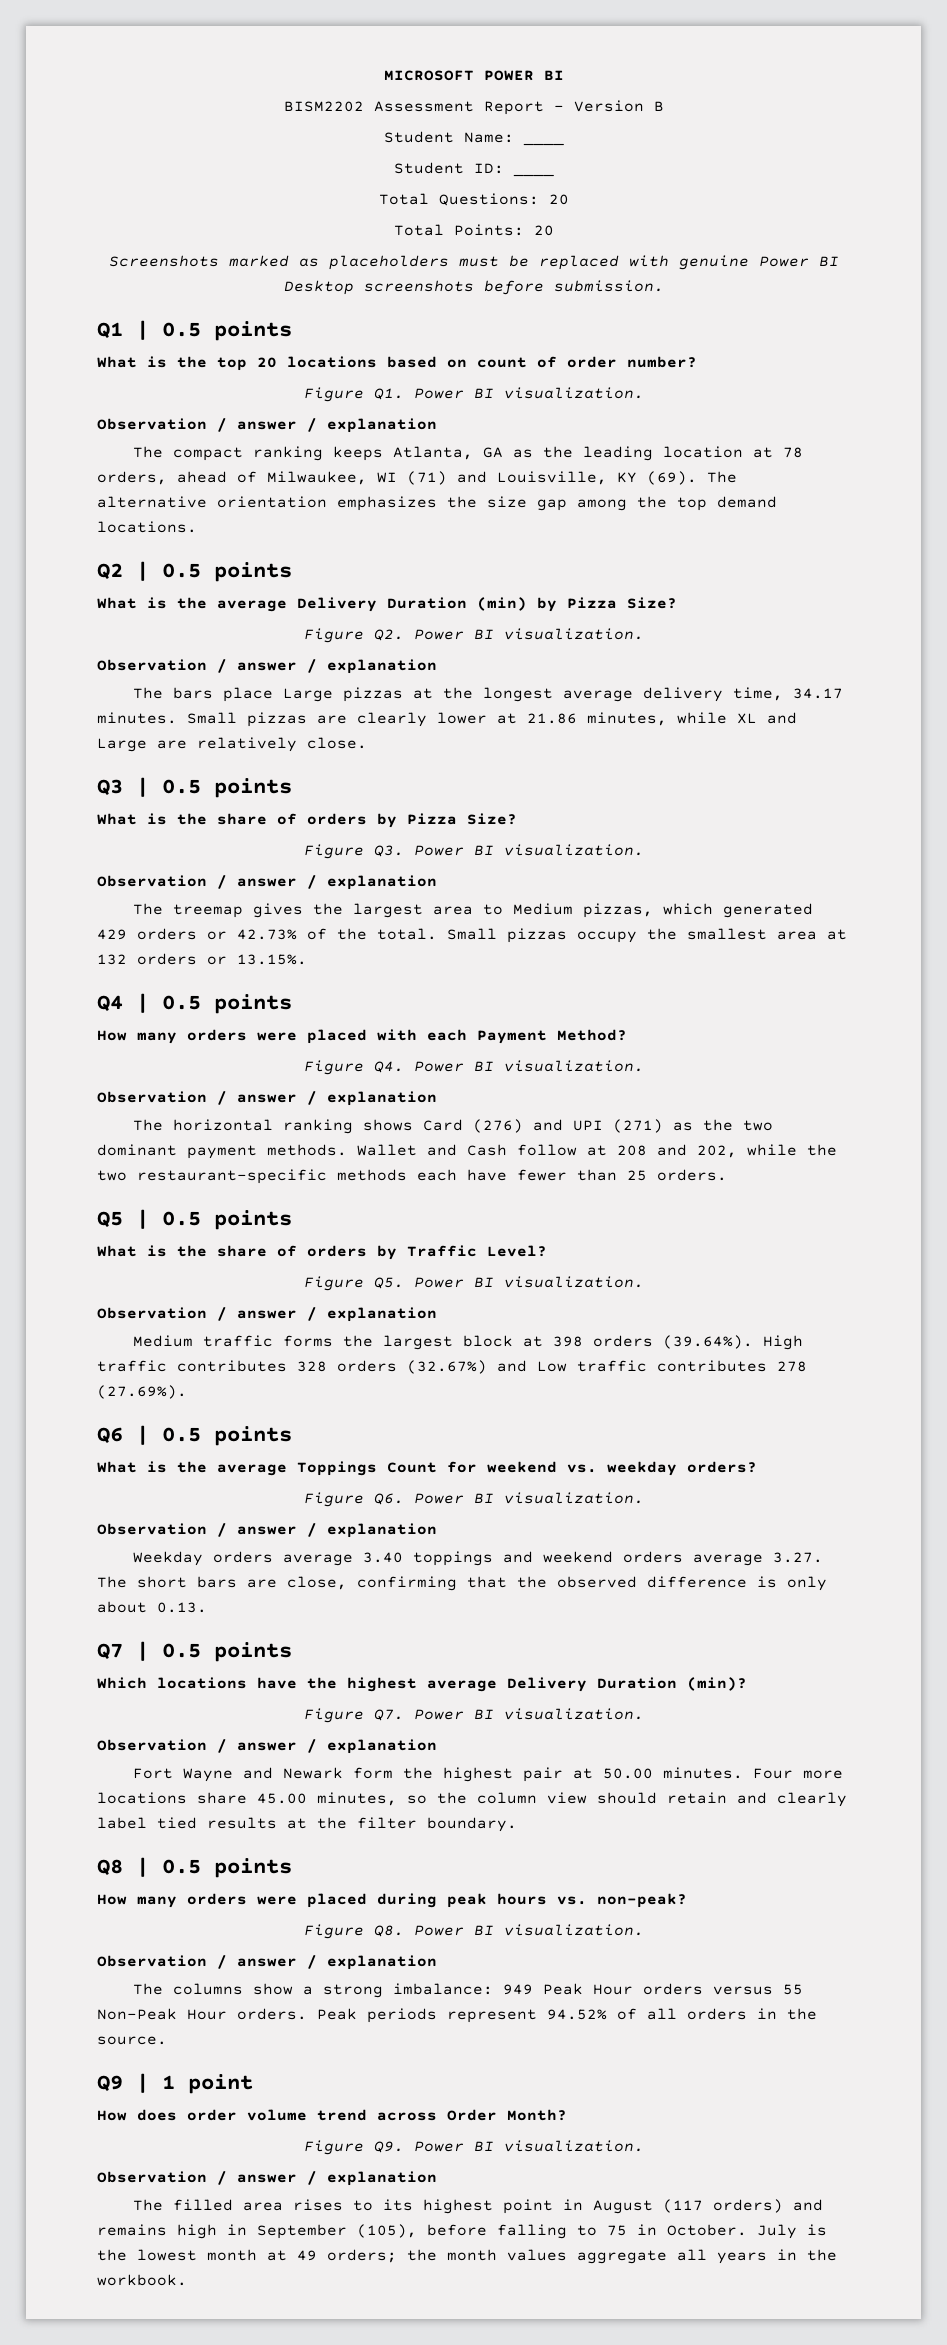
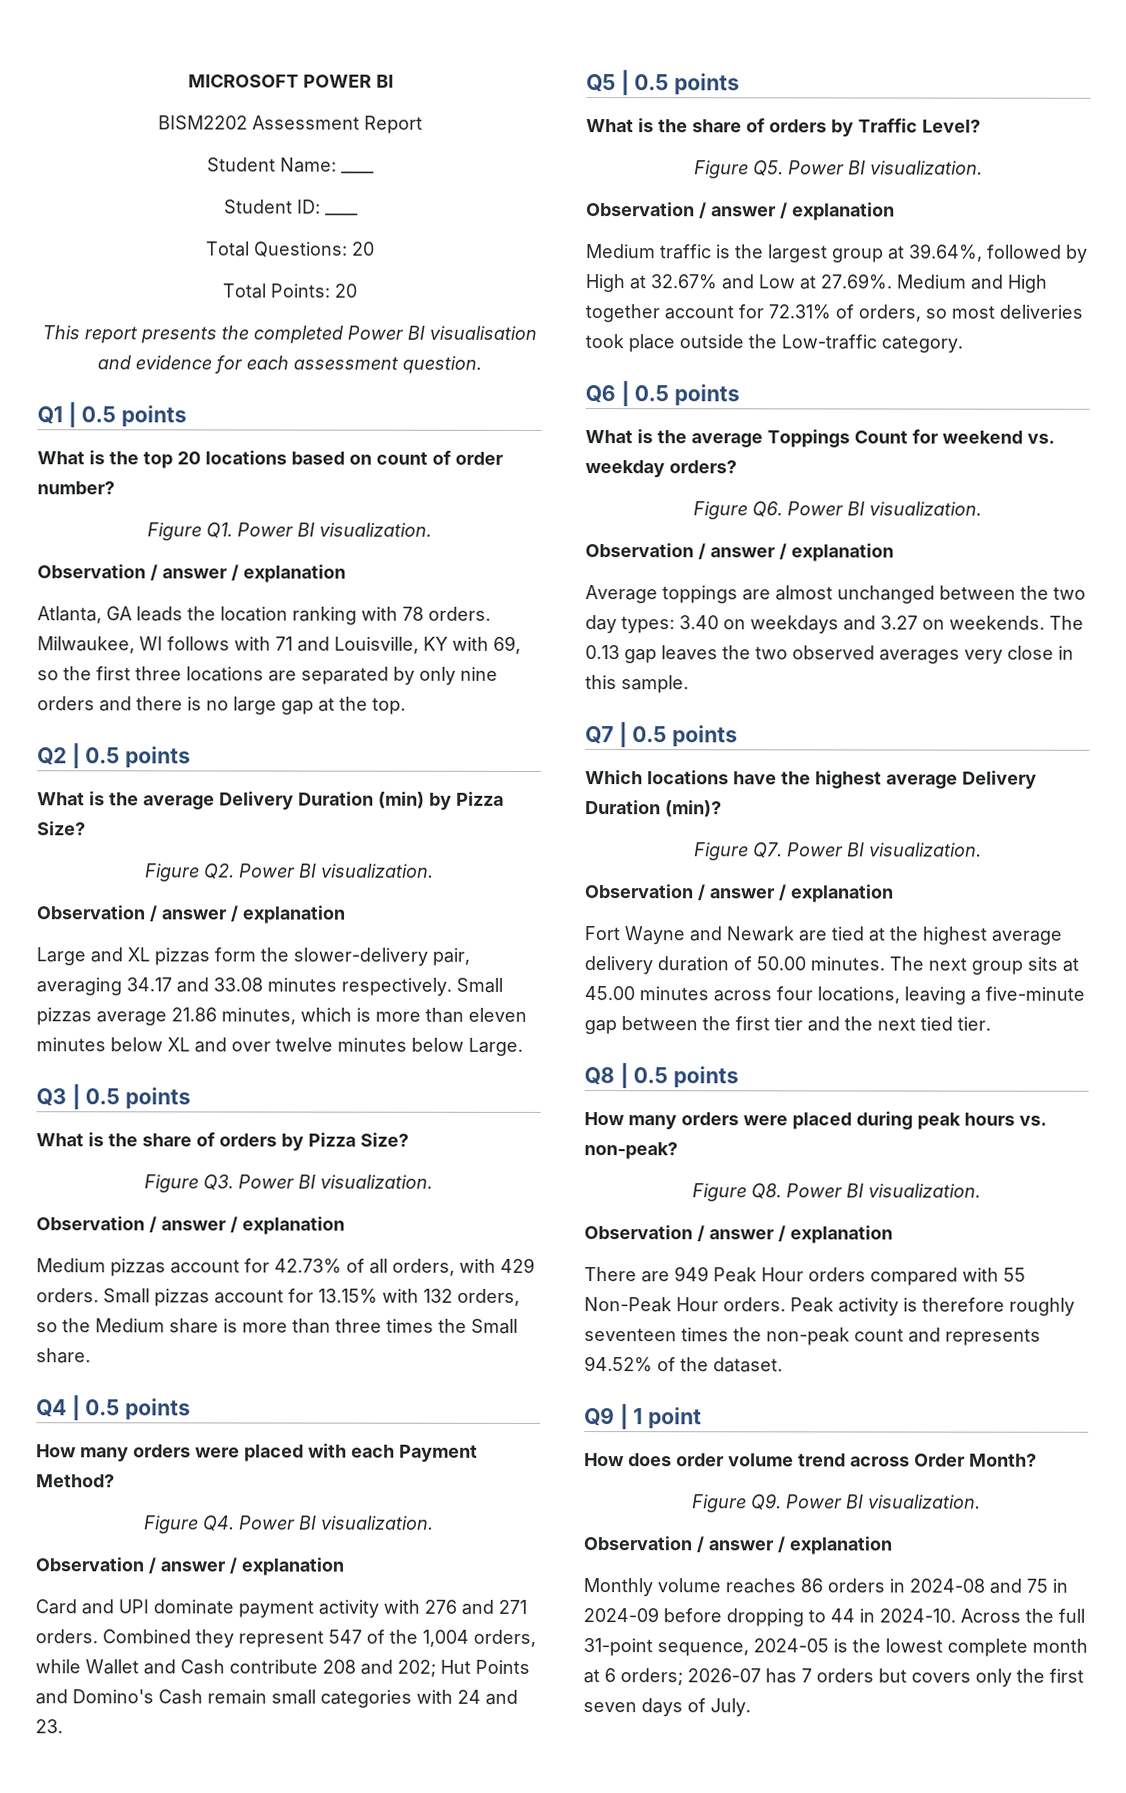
- BISM2202 Assessment Report - Version B
+ BISM2202 Assessment Report
- Screenshots marked as placeholders must be replaced with genuine Power BI Desktop screenshots before submission.
+ This report presents the completed Power BI visualisation and evidence for each assessment question.
- The compact ranking keeps Atlanta, GA as the leading location at 78 orders, ahead of Milwaukee, WI (71) and Louisville, KY (69). The alternative orientation emphasizes the size gap among the top demand locations.
+ Atlanta, GA leads the location ranking with 78 orders. Milwaukee, WI follows with 71 and Louisville, KY with 69, so the first three locations are separated by only nine orders and there is no large gap at the top.
- The bars place Large pizzas at the longest average delivery time, 34.17 minutes. Small pizzas are clearly lower at 21.86 minutes, while XL and Large are relatively close.
+ Large and XL pizzas form the slower-delivery pair, averaging 34.17 and 33.08 minutes respectively. Small pizzas average 21.86 minutes, which is more than eleven minutes below XL and over twelve minutes below Large.
- The treemap gives the largest area to Medium pizzas, which generated 429 orders or 42.73% of the total. Small pizzas occupy the smallest area at 132 orders or 13.15%.
+ Medium pizzas account for 42.73% of all orders, with 429 orders. Small pizzas account for 13.15% with 132 orders, so the Medium share is more than three times the Small share.
- The horizontal ranking shows Card (276) and UPI (271) as the two dominant payment methods. Wallet and Cash follow at 208 and 202, while the two restaurant-specific methods each have fewer than 25 orders.
+ Card and UPI dominate payment activity with 276 and 271 orders. Combined they represent 547 of the 1,004 orders, while Wallet and Cash contribute 208 and 202; Hut Points and Domino's Cash remain small categories with 24 and 23.
- Medium traffic forms the largest block at 398 orders (39.64%). High traffic contributes 328 orders (32.67%) and Low traffic contributes 278 (27.69%).
+ Medium traffic is the largest group at 39.64%, followed by High at 32.67% and Low at 27.69%. Medium and High together account for 72.31% of orders, so most deliveries took place outside the Low-traffic category.
- Weekday orders average 3.40 toppings and weekend orders average 3.27. The short bars are close, confirming that the observed difference is only about 0.13.
+ Average toppings are almost unchanged between the two day types: 3.40 on weekdays and 3.27 on weekends. The 0.13 gap leaves the two observed averages very close in this sample.
- Fort Wayne and Newark form the highest pair at 50.00 minutes. Four more locations share 45.00 minutes, so the column view should retain and clearly label tied results at the filter boundary.
+ Fort Wayne and Newark are tied at the highest average delivery duration of 50.00 minutes. The next group sits at 45.00 minutes across four locations, leaving a five-minute gap between the first tier and the next tied tier.
- The columns show a strong imbalance: 949 Peak Hour orders versus 55 Non-Peak Hour orders.
+ There are 949 Peak Hour orders compared with 55 Non-Peak Hour orders.
- Peak periods represent 94.52% of all orders in the source.
+ Peak activity is therefore roughly seventeen times the non-peak count and represents 94.52% of the dataset.
- The filled area rises to its highest point in August (117 orders) and remains high in September (105), before falling to 75 in October. July is the lowest month at 49 orders; the month values aggregate all years in the workbook.
+ Monthly volume reaches 86 orders in 2024-08 and 75 in 2024-09 before dropping to 44 in 2024-10. Across the full 31-point sequence, 2024-05 is the lowest complete month at 6 orders; 2026-07 has 7 orders but covers only the first seven days of July.

